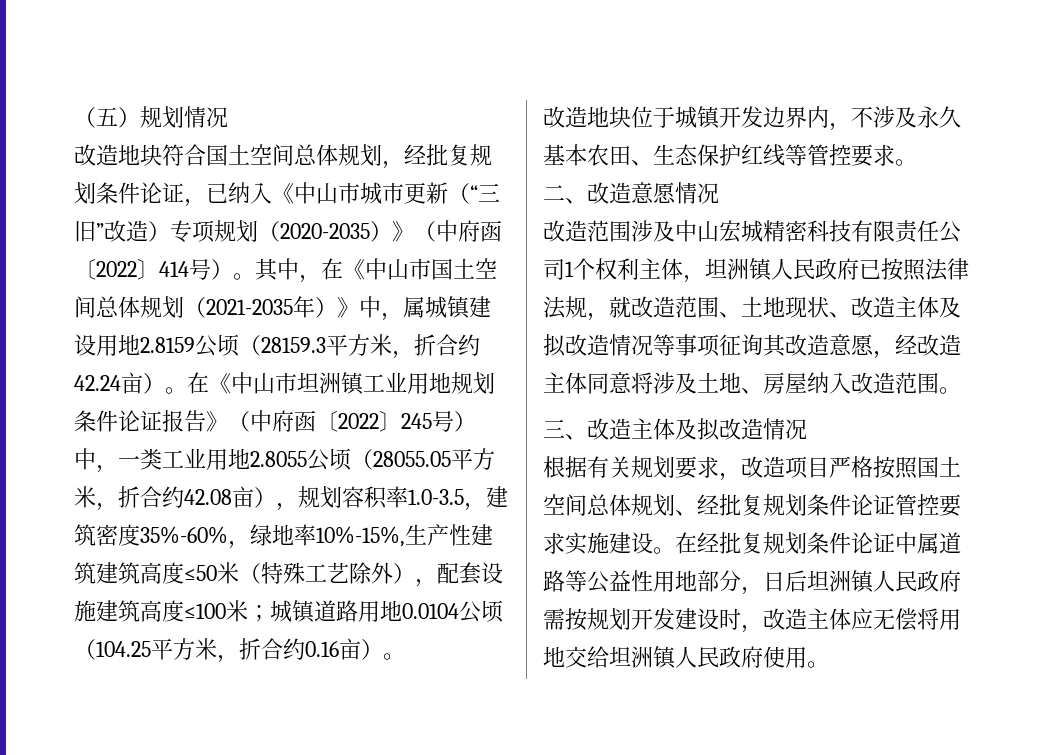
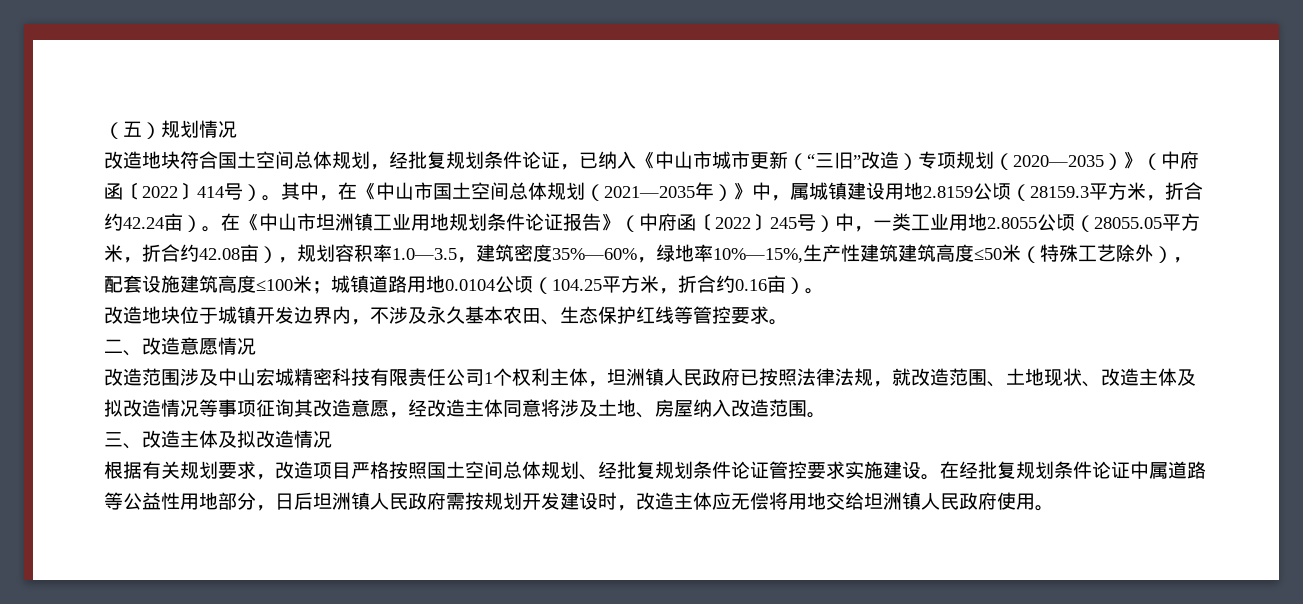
- 改造地块符合国土空间总体规划，经批复规划条件论证，已纳入《中山市城市更新（“三旧”改造）专项规划（2020-2035）》（中府函〔2022〕414号）。
+ 改造地块符合国土空间总体规划，经批复规划条件论证，已纳入《中山市城市更新（“三旧”改造）专项规划（2020—2035）》（中府函〔2022〕414号）。
- 其中，在《中山市国土空间总体规划（2021-2035年）》中，属城镇建设用地2.8159公顷（28159.3平方米，折合约42.24亩）。
+ 其中，在《中山市国土空间总体规划（2021—2035年）》中，属城镇建设用地2.8159公顷（28159.3平方米，折合约42.24亩）。
- 在《中山市坦洲镇工业用地规划条件论证报告》（中府函〔2022〕245号）中，一类工业用地2.8055公顷（28055.05平方米，折合约42.08亩），规划容积率1.0-3.5，建筑密度35%-60%，绿地率10%-15%,生产性建筑建筑高度≤50米（特殊工艺除外），配套设施建筑高度≤100米；
+ 在《中山市坦洲镇工业用地规划条件论证报告》（中府函〔2022〕245号）中，一类工业用地2.8055公顷（28055.05平方米，折合约42.08亩），规划容积率1.0—3.5，建筑密度35%—60%，绿地率10%—15%,生产性建筑建筑高度≤50米（特殊工艺除外），配套设施建筑高度≤100米；

